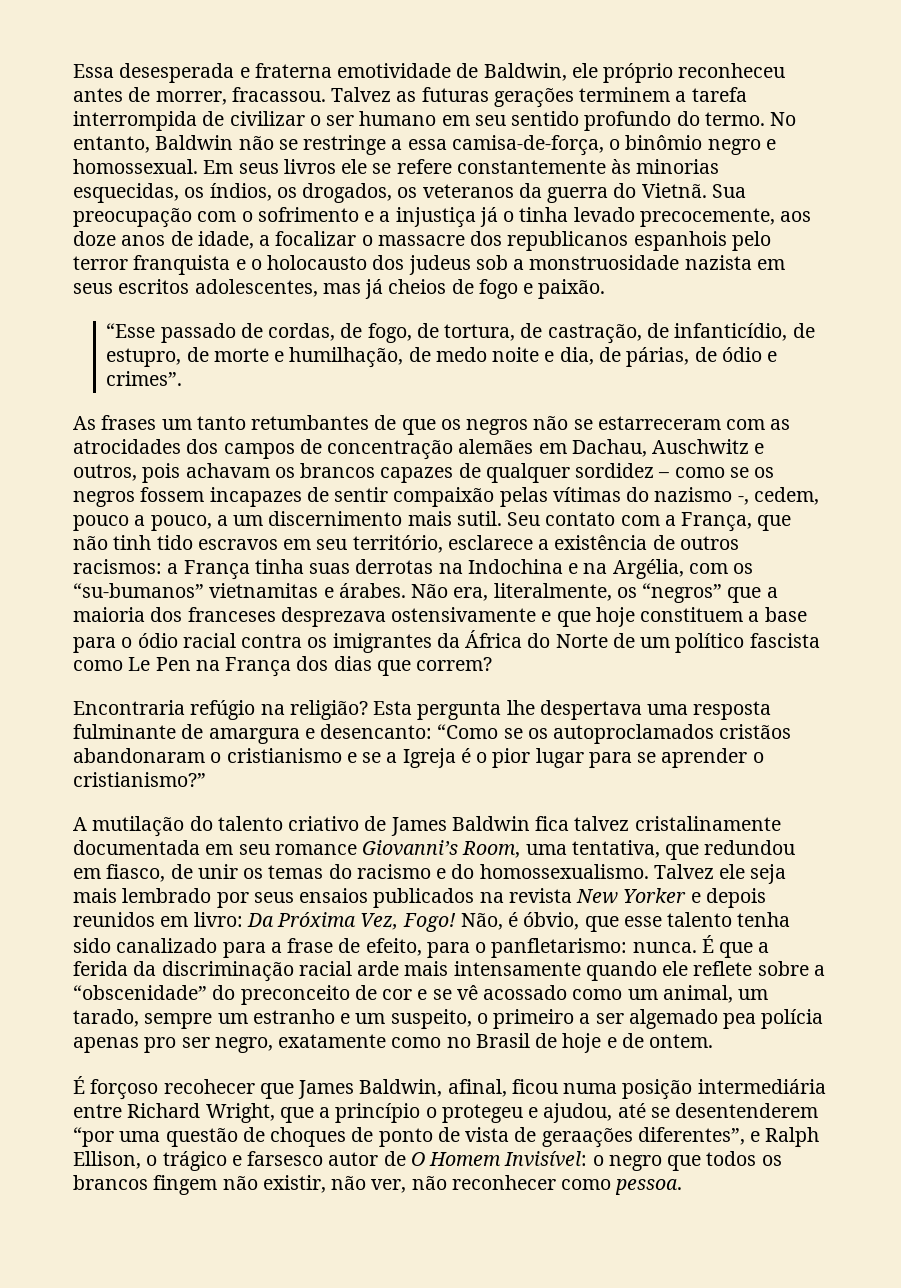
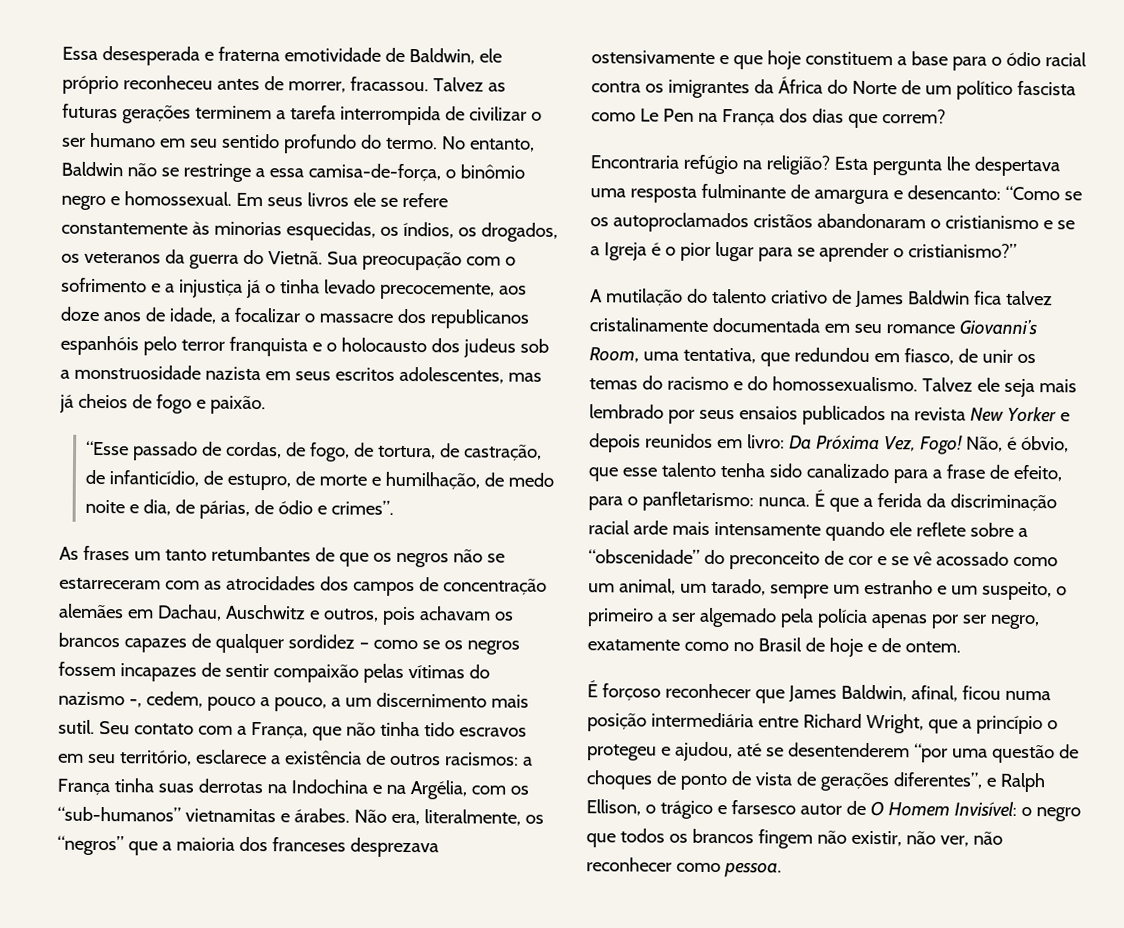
- Sua preocupação com o sofrimento e a injustiça já o tinha levado precocemente, aos doze anos de idade, a focalizar o massacre dos republicanos espanhois pelo terror franquista e o holocausto dos judeus sob a monstruosidade nazista em seus escritos adolescentes, mas já cheios de fogo e paixão.
+ Sua preocupação com o sofrimento e a injustiça já o tinha levado precocemente, aos doze anos de idade, a focalizar o massacre dos republicanos espanhóis pelo terror franquista e o holocausto dos judeus sob a monstruosidade nazista em seus escritos adolescentes, mas já cheios de fogo e paixão.
- Seu contato com a França, que não tinh tido escravos em seu território, esclarece a existência de outros racismos: a França tinha suas derrotas na Indochina e na Argélia, com os “su-bumanos” vietnamitas e árabes.
+ Seu contato com a França, que não tinha tido escravos em seu território, esclarece a existência de outros racismos: a França tinha suas derrotas na Indochina e na Argélia, com os “sub-humanos” vietnamitas e árabes.
- É que a ferida da discriminação racial arde mais intensamente quando ele reflete sobre a “obscenidade” do preconceito de cor e se vê acossado como um animal, um tarado, sempre um estranho e um suspeito, o primeiro a ser algemado pea polícia apenas pro ser negro, exatamente como no Brasil de hoje e de ontem.
+ É que a ferida da discriminação racial arde mais intensamente quando ele reflete sobre a “obscenidade” do preconceito de cor e se vê acossado como um animal, um tarado, sempre um estranho e um suspeito, o primeiro a ser algemado pela polícia apenas por ser negro, exatamente como no Brasil de hoje e de ontem.
- É forçoso recohecer que James Baldwin, afinal, ficou numa posição intermediária entre Richard Wright, que a princípio o protegeu e ajudou, até se desentenderem “por uma questão de choques de ponto de vista de geraações diferentes”, e Ralph Ellison, o trágico e farsesco autor de O Homem Invisível:
+ É forçoso reconhecer que James Baldwin, afinal, ficou numa posição intermediária entre Richard Wright, que a princípio o protegeu e ajudou, até se desentenderem “por uma questão de choques de ponto de vista de gerações diferentes”, e Ralph Ellison, o trágico e farsesco autor de O Homem Invisível:

